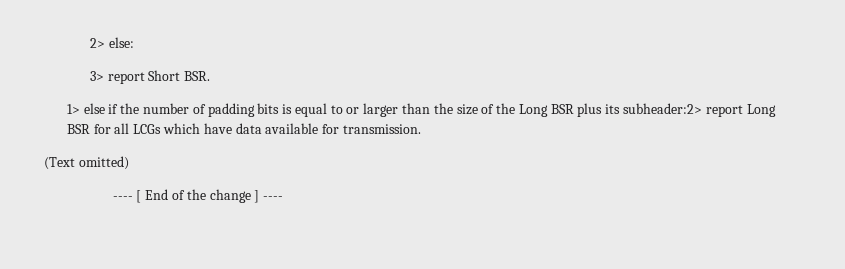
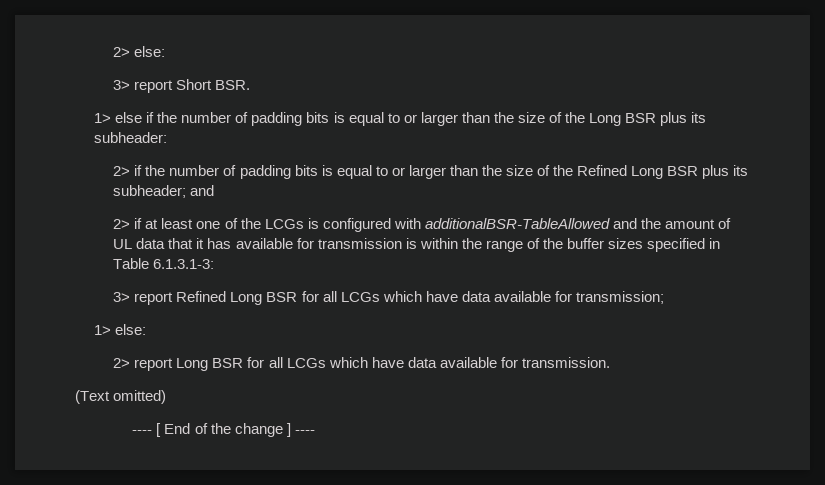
- 1> else if the number of padding bits is equal to or larger than the size of the Long BSR plus its subheader:2> report Long BSR for all LCGs which have data available for transmission.
+ 1> else if the number of padding bits is equal to or larger than the size of the Long BSR plus its subheader:
+ 2> if the number of padding bits is equal to or larger than the size of the Refined Long BSR plus its subheader; and
+ 2> if at least one of the LCGs is configured with additionalBSR-TableAllowed and the amount of UL data that it has available for transmission is within the range of the buffer sizes specified in Table 6.1.3.1-3:
+ 3> report Refined Long BSR for all LCGs which have data available for transmission;
+ 1> else:
+ 2> report Long BSR for all LCGs which have data available for transmission.

